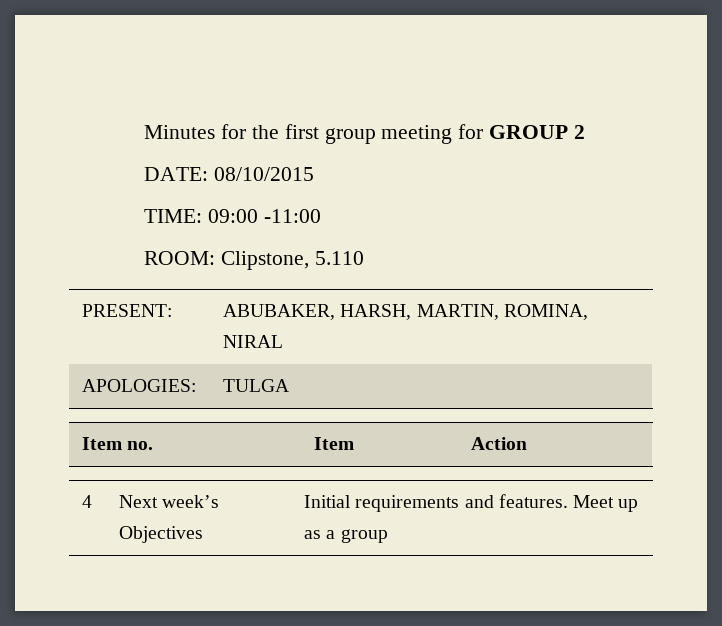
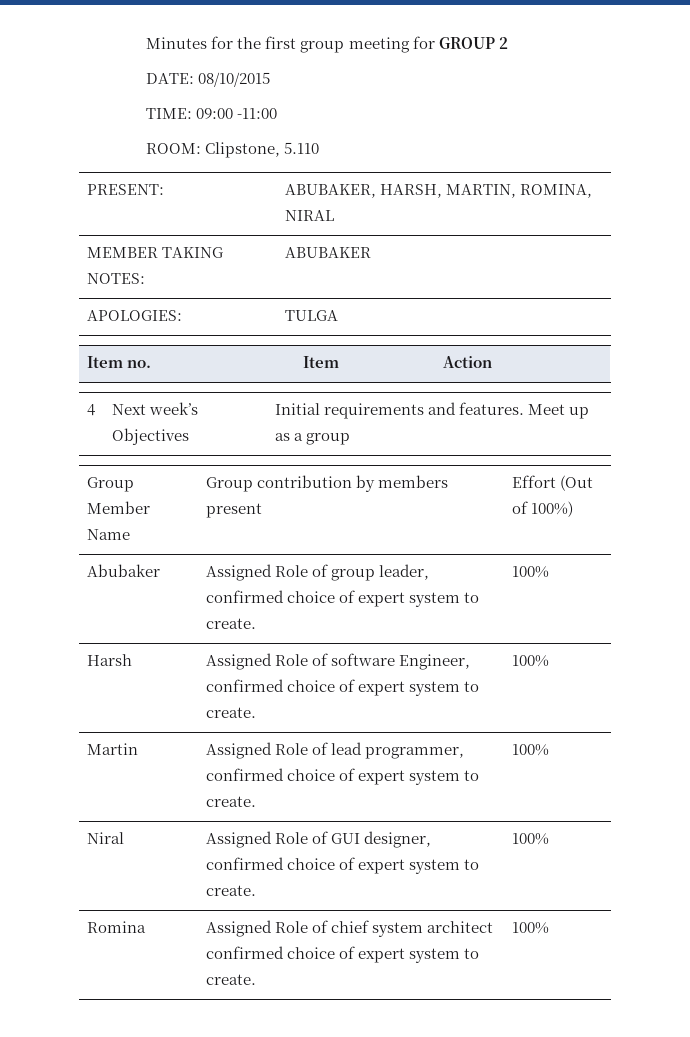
+ MEMBER TAKING NOTES: | ABUBAKER
+ Group Member Name | Group contribution by members present | Effort (Out of 100%)
+ Abubaker | Assigned Role of group leader, confirmed choice of expert system to create. | 100%
+ Harsh | Assigned Role of software Engineer, confirmed choice of expert system to create. | 100%
+ Martin | Assigned Role of lead programmer, confirmed choice of expert system to create. | 100%
+ Niral | Assigned Role of GUI designer, confirmed choice of expert system to create. | 100%
+ Romina | Assigned Role of chief system architect confirmed choice of expert system to create. | 100%

